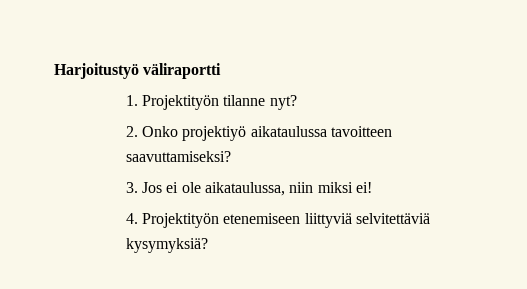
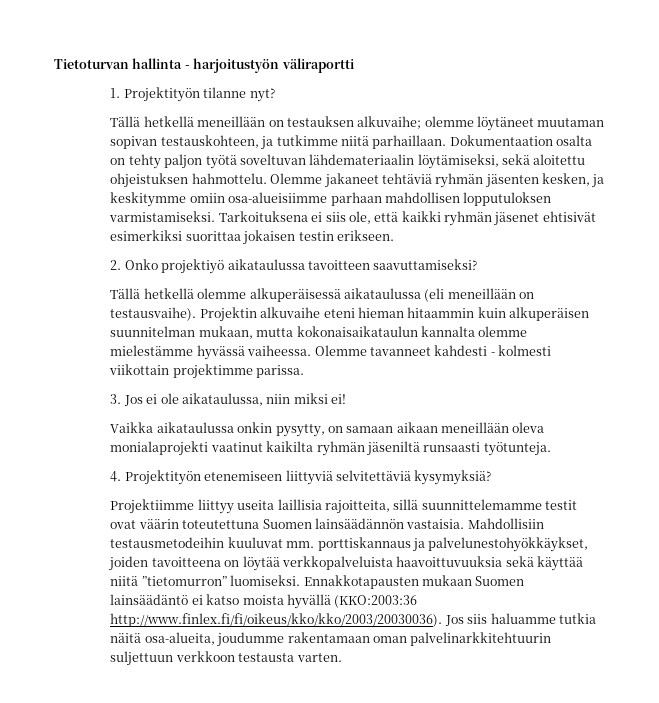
- Harjoitustyö väliraportti
+ Tietoturvan hallinta - harjoitustyön väliraportti
+ Tällä hetkellä meneillään on testauksen alkuvaihe; olemme löytäneet muutaman sopivan testauskohteen, ja tutkimme niitä parhaillaan. Dokumentaation osalta on tehty paljon työtä soveltuvan lähdemateriaalin löytämiseksi, sekä aloitettu ohjeistuksen hahmottelu. Olemme jakaneet tehtäviä ryhmän jäsenten kesken, ja keskitymme omiin osa-alueisiimme parhaan mahdollisen lopputuloksen varmistamiseksi. Tarkoituksena ei siis ole, että kaikki ryhmän jäsenet ehtisivät esimerkiksi suorittaa jokaisen testin erikseen.
+ Tällä hetkellä olemme alkuperäisessä aikataulussa (eli meneillään on testausvaihe). Projektin alkuvaihe eteni hieman hitaammin kuin alkuperäisen suunnitelman mukaan, mutta kokonaisaikataulun kannalta olemme mielestämme hyvässä vaiheessa. Olemme tavanneet kahdesti - kolmesti viikottain projektimme parissa.
+ Vaikka aikataulussa onkin pysytty, on samaan aikaan meneillään oleva monialaprojekti vaatinut kaikilta ryhmän jäseniltä runsaasti työtunteja.
+ Projektiimme liittyy useita laillisia rajoitteita, sillä suunnittelemamme testit ovat väärin toteutettuna Suomen lainsäädännön vastaisia. Mahdollisiin testausmetodeihin kuuluvat mm. porttiskannaus ja palvelunestohyökkäykset, joiden tavoitteena on löytää verkkopalveluista haavoittuvuuksia sekä käyttää niitä ”tietomurron” luomiseksi. Ennakkotapausten mukaan Suomen lainsäädäntö ei katso moista hyvällä (KKO:2003:36 http://www.finlex.fi/fi/oikeus/kko/kko/2003/20030036). Jos siis haluamme tutkia näitä osa-alueita, joudumme rakentamaan oman palvelinarkkitehtuurin suljettuun verkkoon testausta varten.

